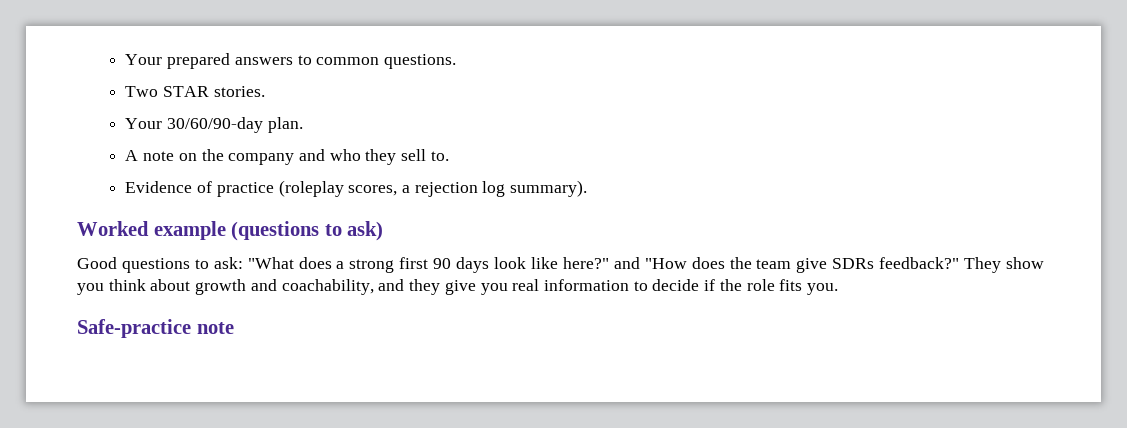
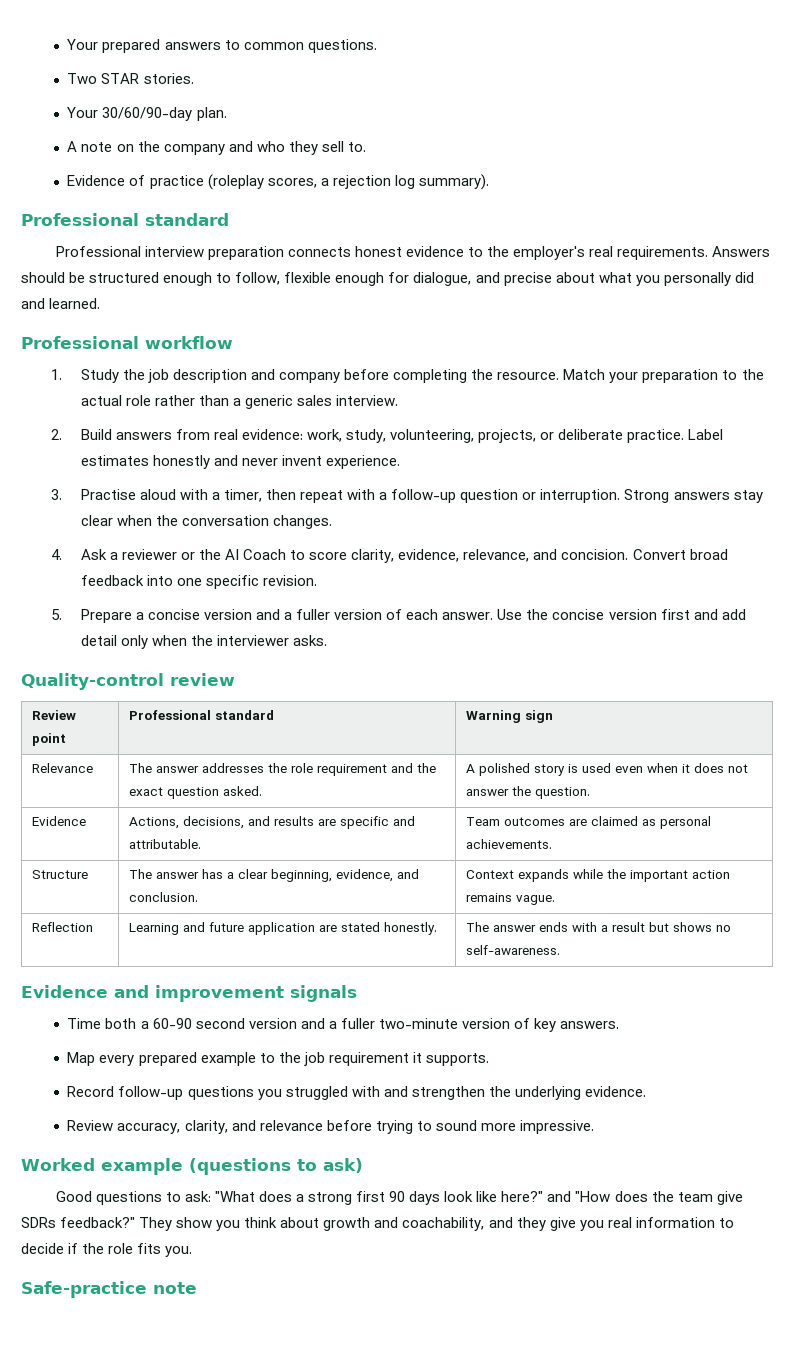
  Evidence of practice (roleplay scores, a rejection log summary).
+ Professional standard
+ Professional interview preparation connects honest evidence to the employer's real requirements. Answers should be structured enough to follow, flexible enough for dialogue, and precise about what you personally did and learned.
+ Professional workflow
+ 1. Study the job description and company before completing the resource. Match your preparation to the actual role rather than a generic sales interview.
+ 2. Build answers from real evidence: work, study, volunteering, projects, or deliberate practice. Label estimates honestly and never invent experience.
+ 3. Practise aloud with a timer, then repeat with a follow-up question or interruption. Strong answers stay clear when the conversation changes.
+ 4. Ask a reviewer or the AI Coach to score clarity, evidence, relevance, and concision. Convert broad feedback into one specific revision.
+ 5. Prepare a concise version and a fuller version of each answer. Use the concise version first and add detail only when the interviewer asks.
+ Quality-control review
+ Review point | Professional standard | Warning sign
+ Relevance | The answer addresses the role requirement and the exact question asked. | A polished story is used even when it does not answer the question.
+ Evidence | Actions, decisions, and results are specific and attributable. | Team outcomes are claimed as personal achievements.
+ Structure | The answer has a clear beginning, evidence, and conclusion. | Context expands while the important action remains vague.
+ Reflection | Learning and future application are stated honestly. | The answer ends with a result but shows no self-awareness.
+ Evidence and improvement signals
+ Time both a 60-90 second version and a fuller two-minute version of key answers.
+ Map every prepared example to the job requirement it supports.
+ Record follow-up questions you struggled with and strengthen the underlying evidence.
+ Review accuracy, clarity, and relevance before trying to sound more impressive.

